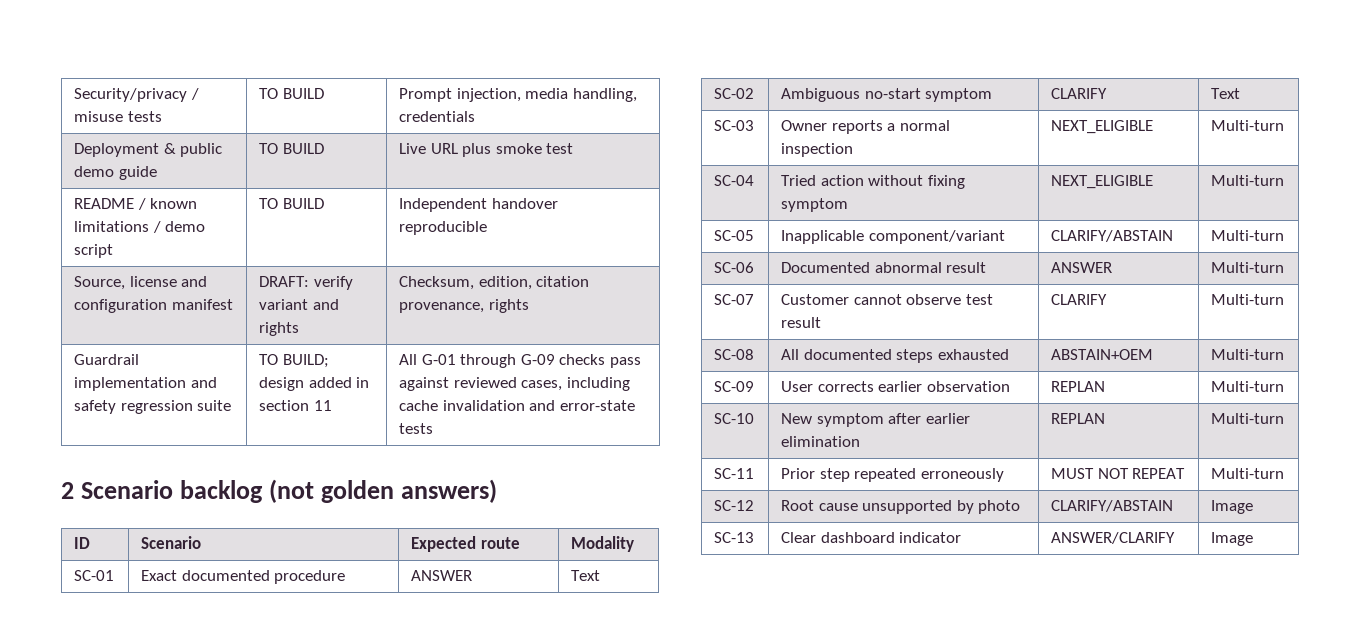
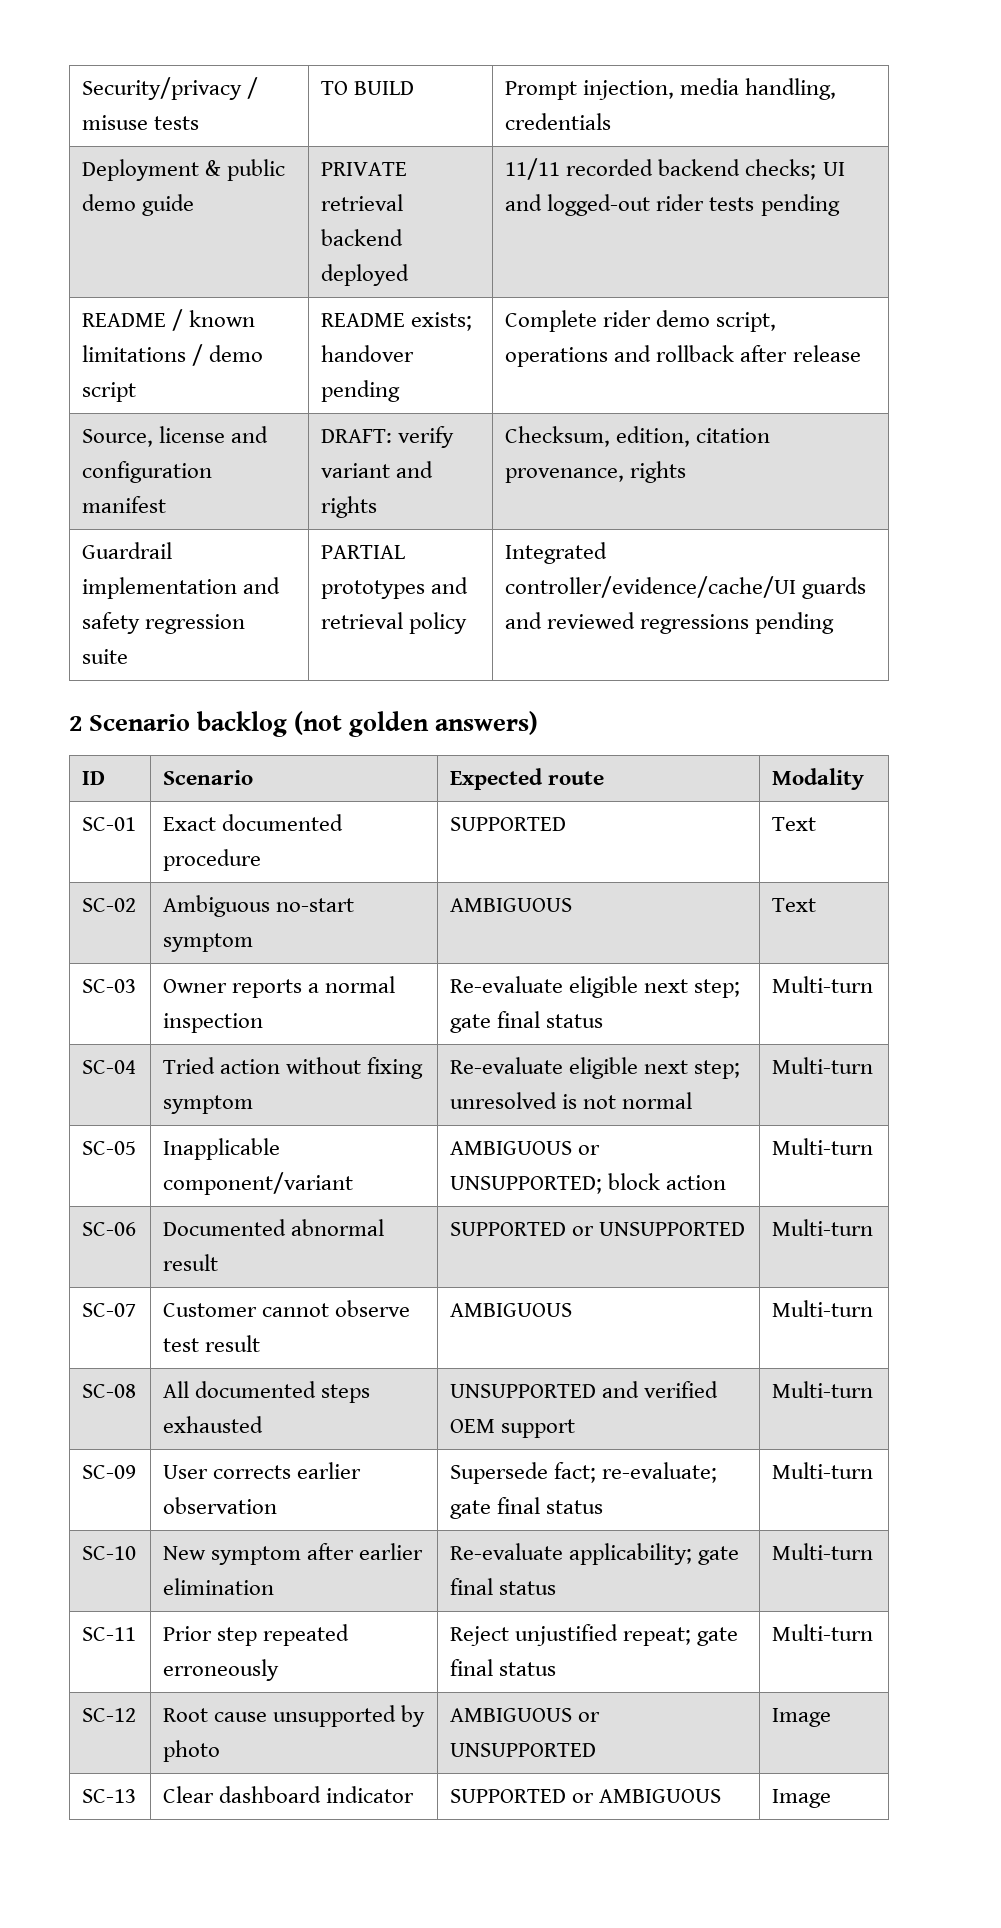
- Deployment & public demo guide | TO BUILD | Live URL plus smoke test
+ Deployment & public demo guide | PRIVATE retrieval backend deployed | 11/11 recorded backend checks; UI and logged-out rider tests pending
- README / known limitations / demo script | TO BUILD | Independent handover reproducible
+ README / known limitations / demo script | README exists; handover pending | Complete rider demo script, operations and rollback after release
- Guardrail implementation and safety regression suite | TO BUILD; design added in section 11 | All G-01 through G-09 checks pass against reviewed cases, including cache invalidation and error-state tests
+ Guardrail implementation and safety regression suite | PARTIAL prototypes and retrieval policy | Integrated controller/evidence/cache/UI guards and reviewed regressions pending
- SC-01 | Exact documented procedure | ANSWER | Text
+ SC-01 | Exact documented procedure | SUPPORTED | Text
- SC-02 | Ambiguous no-start symptom | CLARIFY | Text
+ SC-02 | Ambiguous no-start symptom | AMBIGUOUS | Text
- SC-03 | Owner reports a normal inspection | NEXT_ELIGIBLE | Multi-turn
+ SC-03 | Owner reports a normal inspection | Re-evaluate eligible next step; gate final status | Multi-turn
- SC-04 | Tried action without fixing symptom | NEXT_ELIGIBLE | Multi-turn
+ SC-04 | Tried action without fixing symptom | Re-evaluate eligible next step; unresolved is not normal | Multi-turn
- SC-05 | Inapplicable component/variant | CLARIFY/ABSTAIN | Multi-turn
+ SC-05 | Inapplicable component/variant | AMBIGUOUS or UNSUPPORTED; block action | Multi-turn
- SC-06 | Documented abnormal result | ANSWER | Multi-turn
+ SC-06 | Documented abnormal result | SUPPORTED or UNSUPPORTED | Multi-turn
- SC-07 | Customer cannot observe test result | CLARIFY | Multi-turn
+ SC-07 | Customer cannot observe test result | AMBIGUOUS | Multi-turn
- SC-08 | All documented steps exhausted | ABSTAIN+OEM | Multi-turn
+ SC-08 | All documented steps exhausted | UNSUPPORTED and verified OEM support | Multi-turn
- SC-09 | User corrects earlier observation | REPLAN | Multi-turn
+ SC-09 | User corrects earlier observation | Supersede fact; re-evaluate; gate final status | Multi-turn
- SC-10 | New symptom after earlier elimination | REPLAN | Multi-turn
+ SC-10 | New symptom after earlier elimination | Re-evaluate applicability; gate final status | Multi-turn
- SC-11 | Prior step repeated erroneously | MUST NOT REPEAT | Multi-turn
+ SC-11 | Prior step repeated erroneously | Reject unjustified repeat; gate final status | Multi-turn
- SC-12 | Root cause unsupported by photo | CLARIFY/ABSTAIN | Image
+ SC-12 | Root cause unsupported by photo | AMBIGUOUS or UNSUPPORTED | Image
- SC-13 | Clear dashboard indicator | ANSWER/CLARIFY | Image
+ SC-13 | Clear dashboard indicator | SUPPORTED or AMBIGUOUS | Image

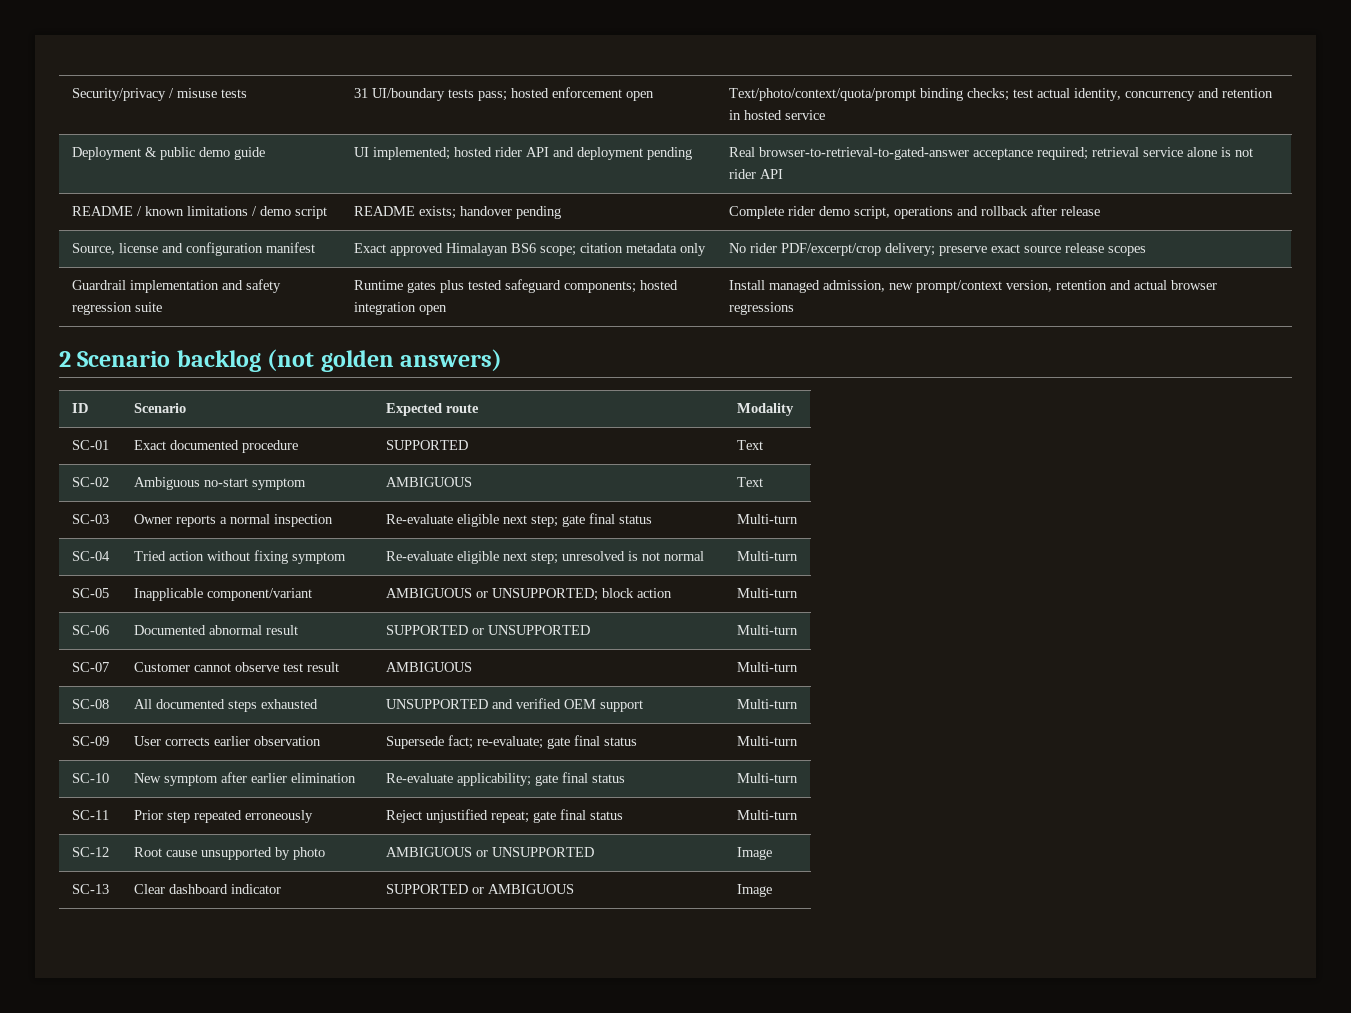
- Security/privacy / misuse tests | TO BUILD | Prompt injection, media handling, credentials
+ Security/privacy / misuse tests | 31 UI/boundary tests pass; hosted enforcement open | Text/photo/context/quota/prompt binding checks; test actual identity, concurrency and retention in hosted service
- Deployment & public demo guide | PRIVATE retrieval backend deployed | 11/11 recorded backend checks; UI and logged-out rider tests pending
+ Deployment & public demo guide | UI implemented; hosted rider API and deployment pending | Real browser-to-retrieval-to-gated-answer acceptance required; retrieval service alone is not rider API
- Source, license and configuration manifest | DRAFT: verify variant and rights | Checksum, edition, citation provenance, rights
+ Source, license and configuration manifest | Exact approved Himalayan BS6 scope; citation metadata only | No rider PDF/excerpt/crop delivery; preserve exact source release scopes
- Guardrail implementation and safety regression suite | PARTIAL prototypes and retrieval policy | Integrated controller/evidence/cache/UI guards and reviewed regressions pending
+ Guardrail implementation and safety regression suite | Runtime gates plus tested safeguard components; hosted integration open | Install managed admission, new prompt/context version, retention and actual browser regressions

